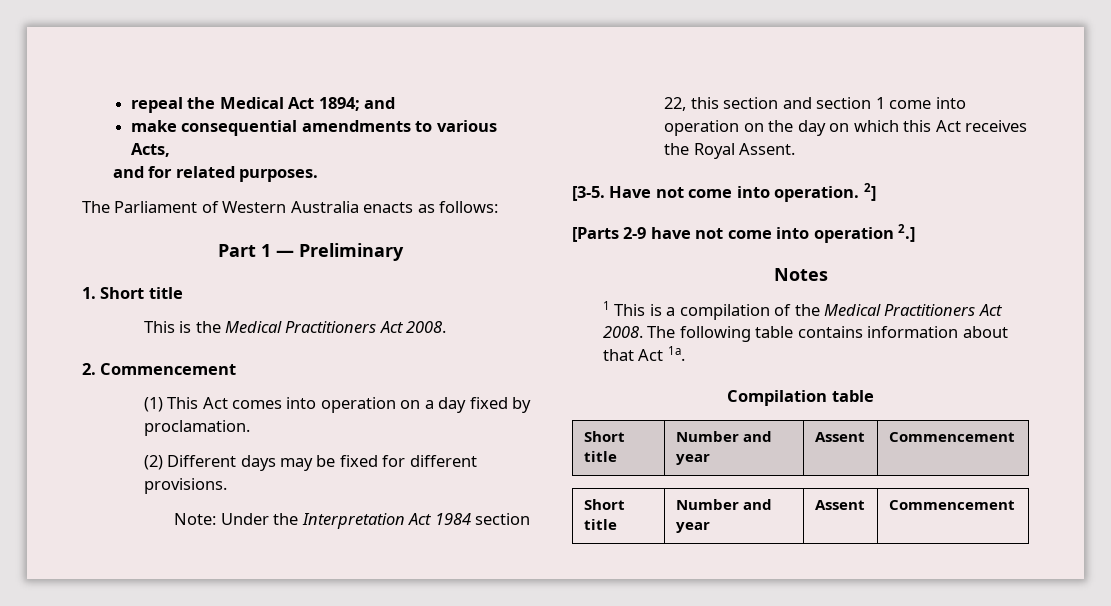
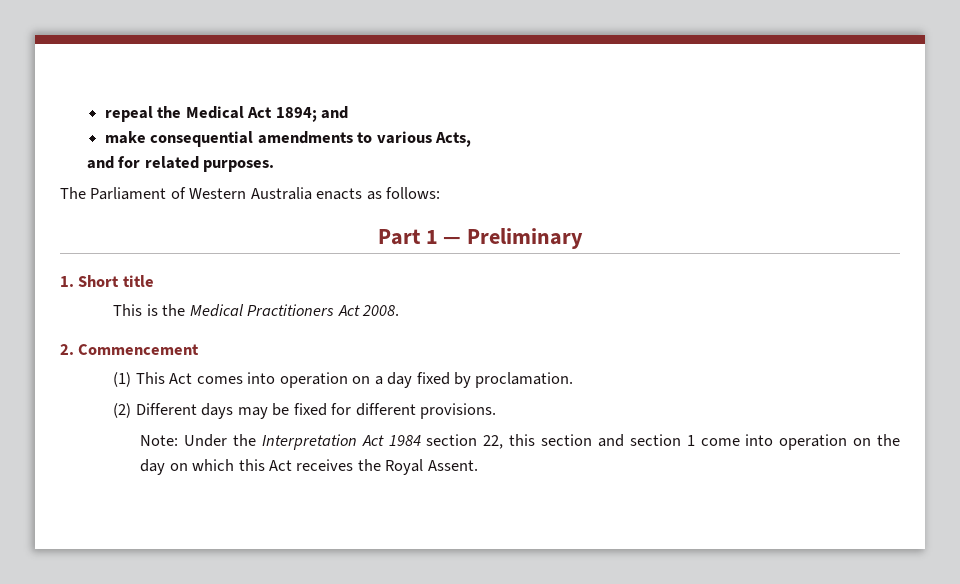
- [3-5. Have not come into operation. 2]
- [Parts 2-9 have not come into operation 2.]
- Notes
- 1 This is a compilation of the Medical Practitioners Act 2008. The following table contains information about that Act 1a.
- Compilation table
- Short title | Number and year | Assent | Commencement
- Short title | Number and year | Assent | Commencement

